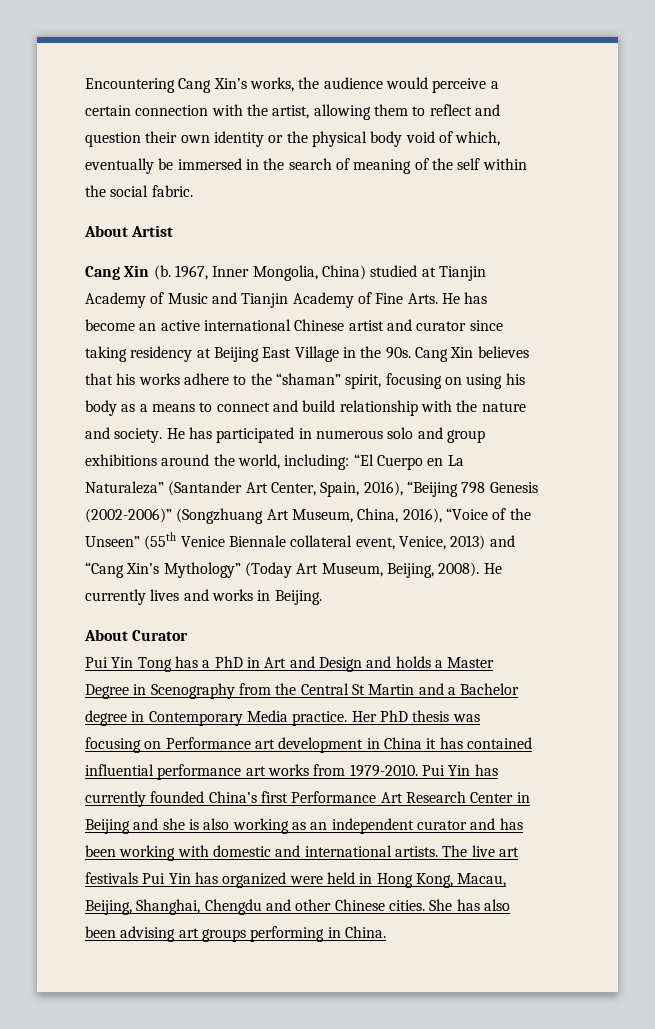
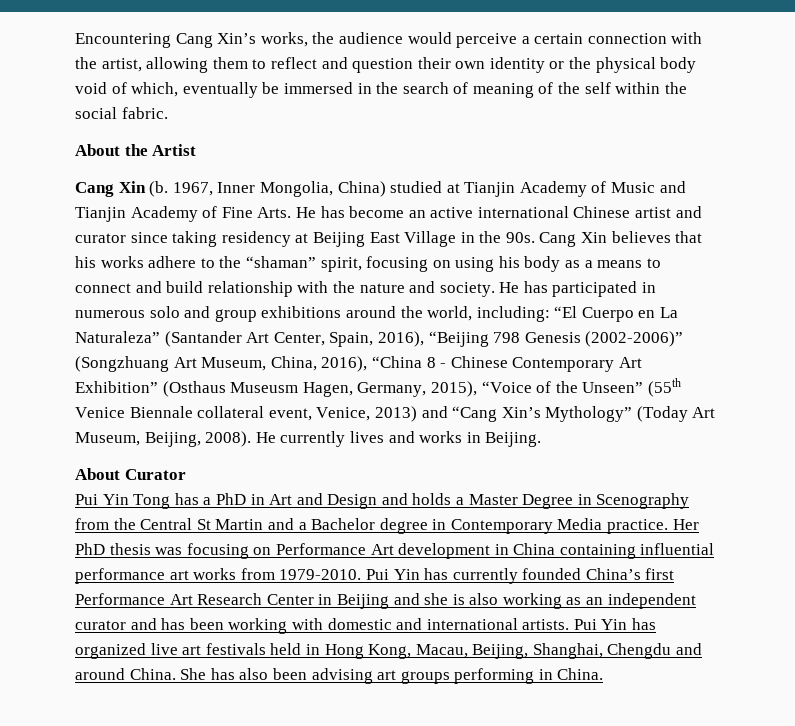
- About Artist
+ About the Artist
- He has participated in numerous solo and group exhibitions around the world, including: “El Cuerpo en La Naturaleza” (Santander Art Center, Spain, 2016), “Beijing 798 Genesis (2002-2006)” (Songzhuang Art Museum, China, 2016), “Voice of the Unseen” (55th Venice Biennale collateral event, Venice, 2013) and “Cang Xin’s Mythology” (Today Art Museum, Beijing, 2008).
+ He has participated in numerous solo and group exhibitions around the world, including: “El Cuerpo en La Naturaleza” (Santander Art Center, Spain, 2016), “Beijing 798 Genesis (2002-2006)” (Songzhuang Art Museum, China, 2016), “China 8 - Chinese Contemporary Art Exhibition” (Osthaus Museusm Hagen, Germany, 2015), “Voice of the Unseen” (55th Venice Biennale collateral event, Venice, 2013) and “Cang Xin’s Mythology” (Today Art Museum, Beijing, 2008).
- Her PhD thesis was focusing on Performance art development in China it has contained influential performance art works from 1979-2010.
+ Her PhD thesis was focusing on Performance Art development in China containing influential performance art works from 1979-2010.
- The live art festivals Pui Yin has organized were held in Hong Kong, Macau, Beijing, Shanghai, Chengdu and other Chinese cities.
+ Pui Yin has organized live art festivals held in Hong Kong, Macau, Beijing, Shanghai, Chengdu and around China.

